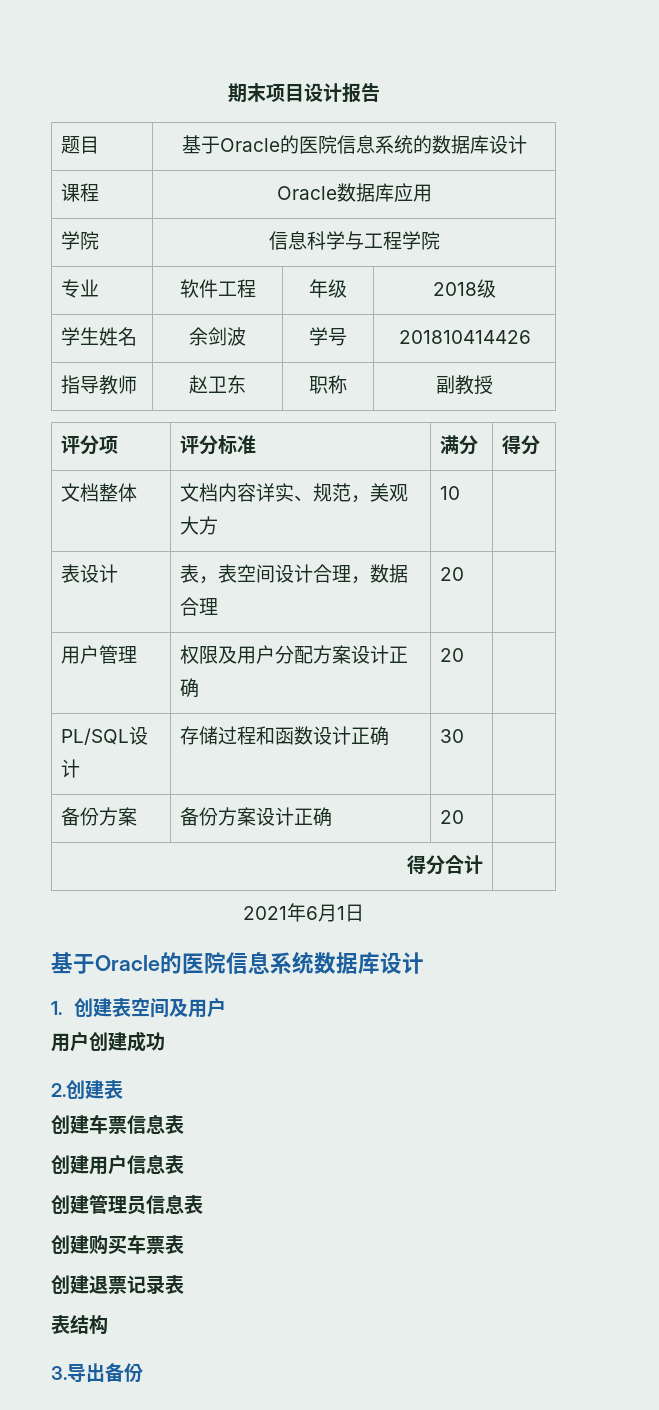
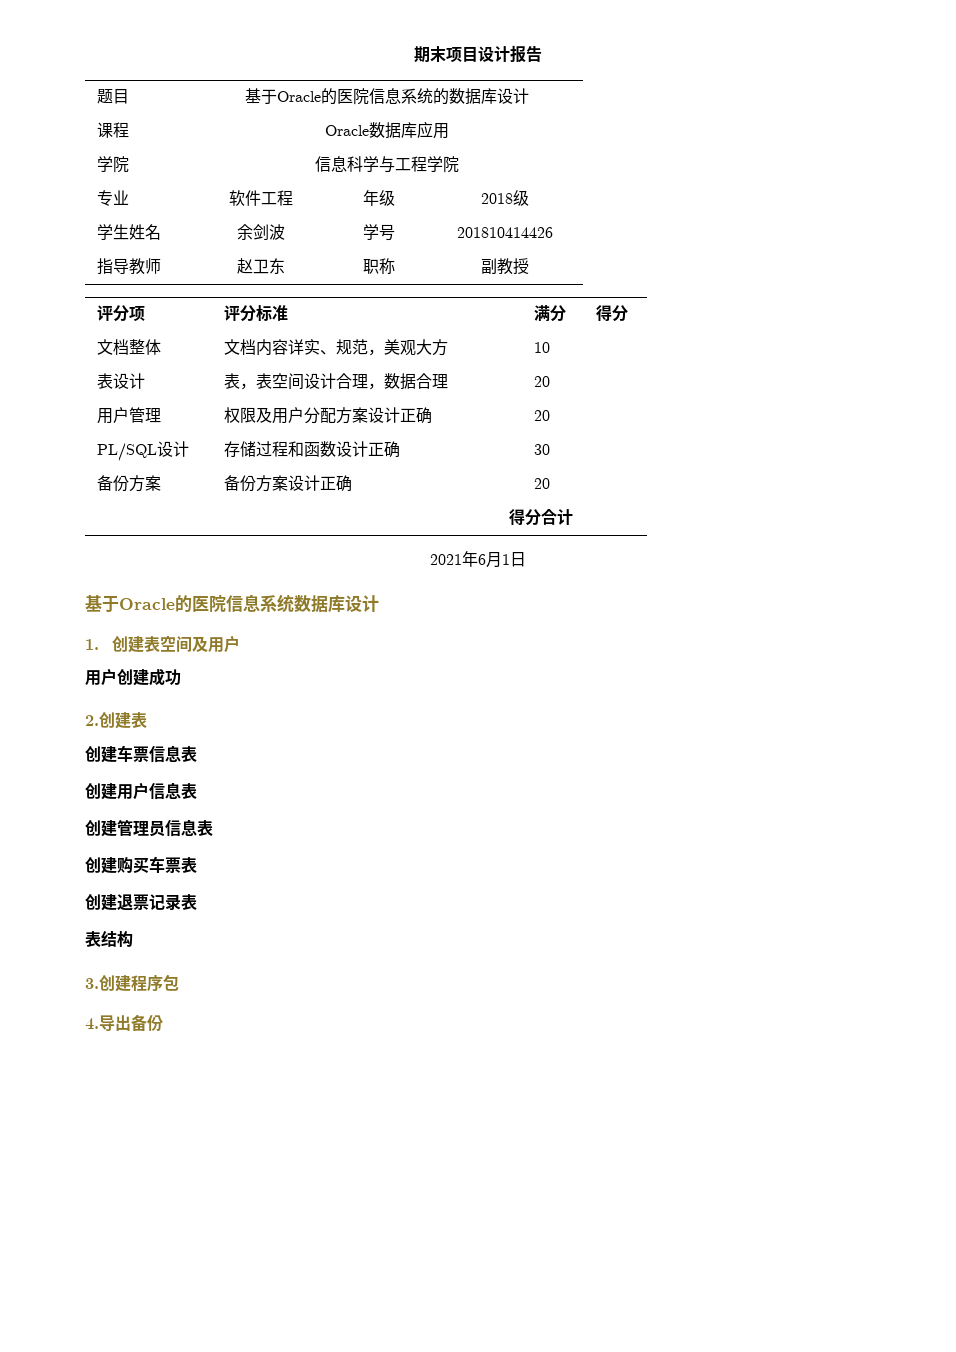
- 3.导出备份
+ 3.创建程序包
+ 4.导出备份

